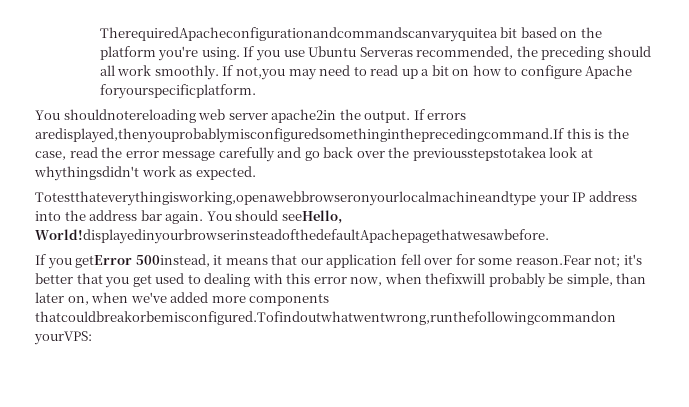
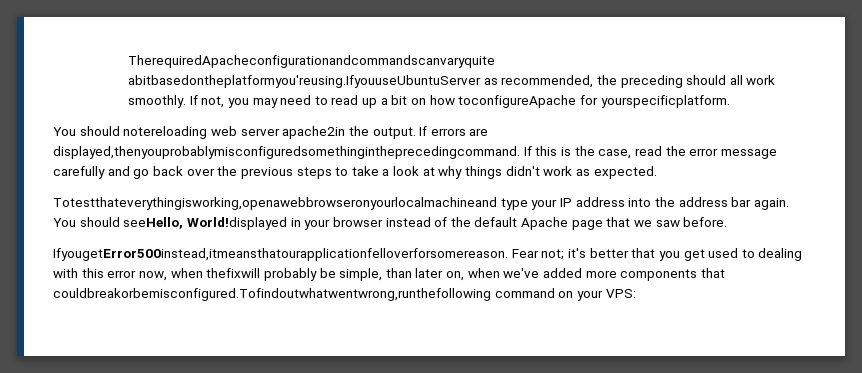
- TherequiredApacheconfigurationandcommandscanvaryquitea bit based on the platform you're using. If you use Ubuntu Serveras recommended, the preceding should all work smoothly.
+ TherequiredApacheconfigurationandcommandscanvaryquite abitbasedontheplatformyou'reusing.IfyouuseUbuntuServer as recommended, the preceding should all work smoothly.
- If not,you may need to read up a bit on how to configure Apache foryourspecificplatform.
- You shouldnotereloading web server apache2in the output.
+ If not, you may need to read up a bit on how toconfigureApache for yourspecificplatform.
+ You should notereloading web server apache2in the output.
- If errors aredisplayed,thenyouprobablymisconfiguredsomethingintheprecedingcommand.If this is the case, read the error message carefully and go back over the previousstepstotakea look at whythingsdidn't work as expected.
+ If errors are displayed,thenyouprobablymisconfiguredsomethingintheprecedingcommand. If this is the case, read the error message carefully and go back over the previous steps to take a look at why things didn't work as expected.
- Totestthateverythingisworking,openawebbrowseronyourlocalmachineandtype your IP address into the address bar again.
+ Totestthateverythingisworking,openawebbrowseronyourlocalmachineand type your IP address into the address bar again.
- You should seeHello, World!displayedinyourbrowserinsteadofthedefaultApachepagethatwesawbefore.
- If you getError 500instead, it means that our application fell over for some reason.Fear not; it's better that you get used to dealing with this error now, when thefixwill probably be simple, than later on, when we've added more components thatcouldbreakorbemisconfigured.Tofindoutwhatwentwrong,runthefollowingcommandon yourVPS:
+ You should seeHello, World!displayed in your browser instead of the default Apache page that we saw before.
+ IfyougetError500instead,itmeansthatourapplicationfelloverforsomereason. Fear not; it's better that you get used to dealing with this error now, when thefixwill probably be simple, than later on, when we've added more components that couldbreakorbemisconfigured.Tofindoutwhatwentwrong,runthefollowing command on your VPS:

